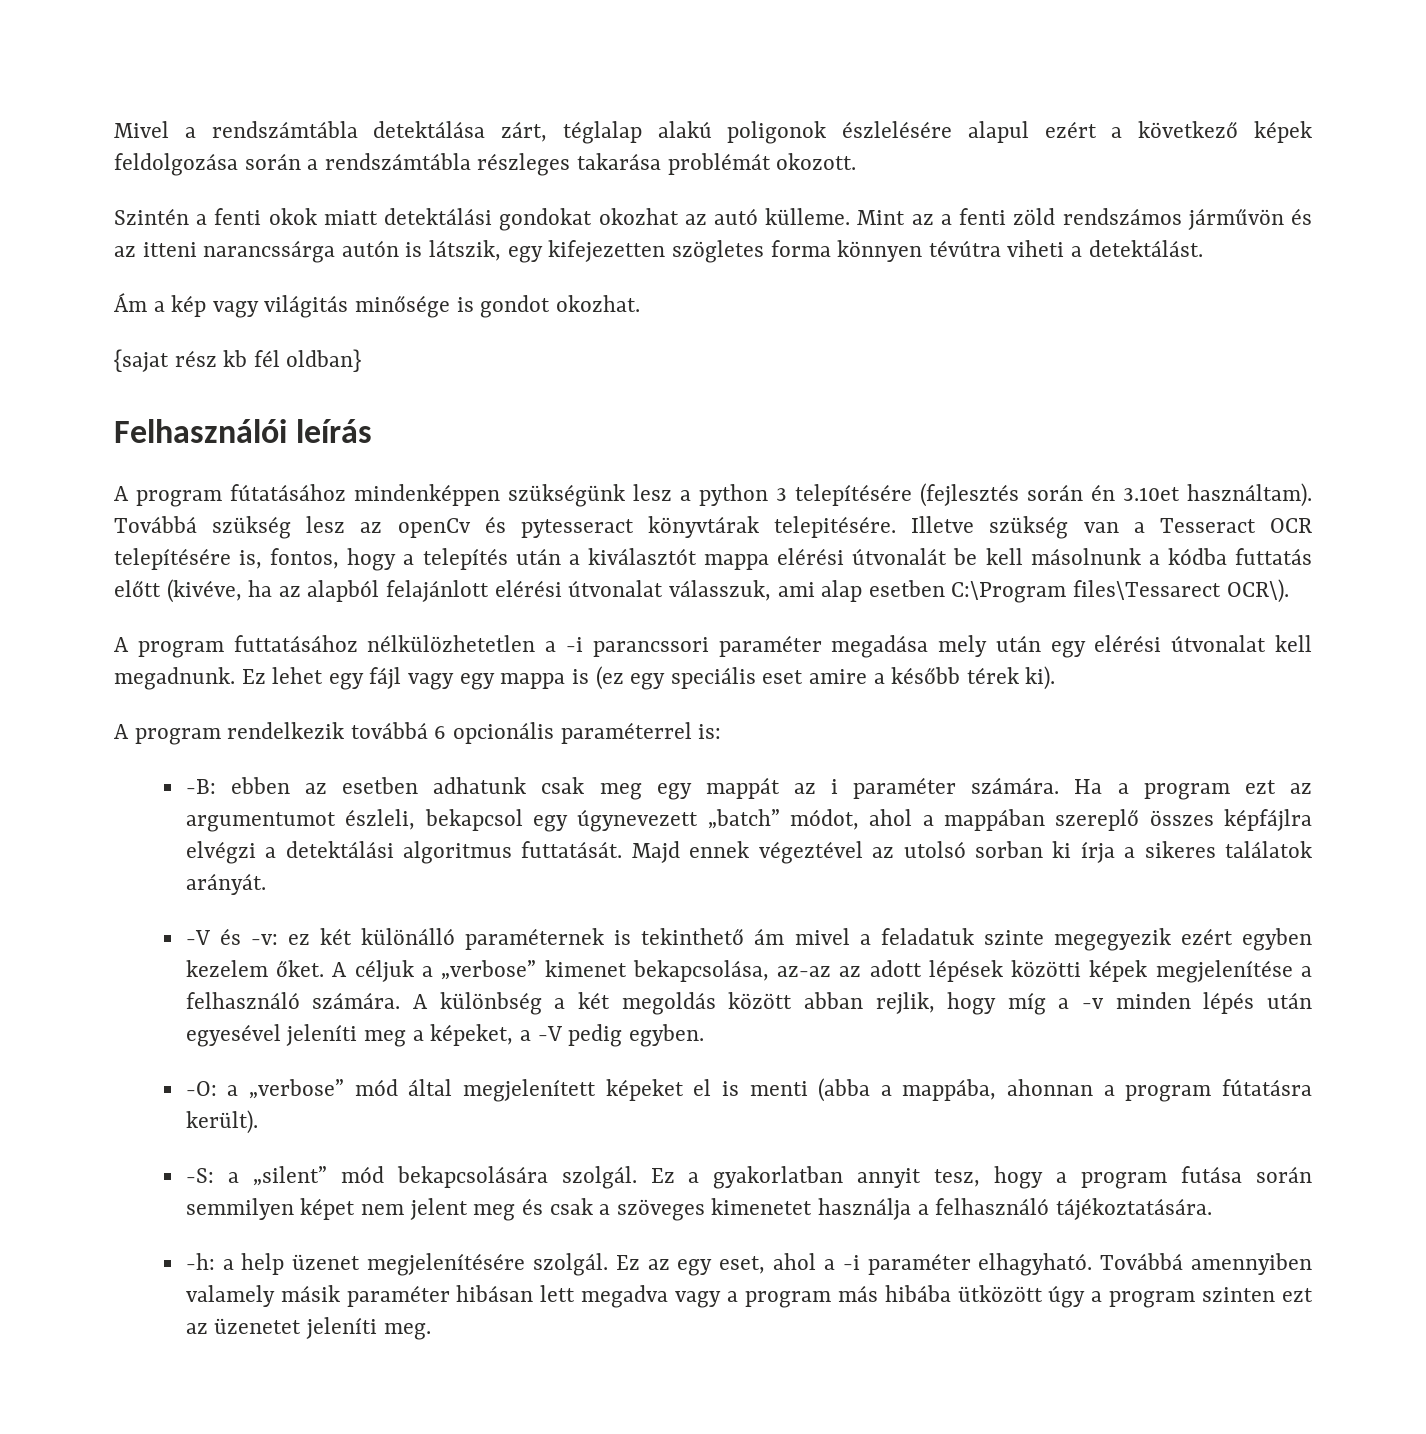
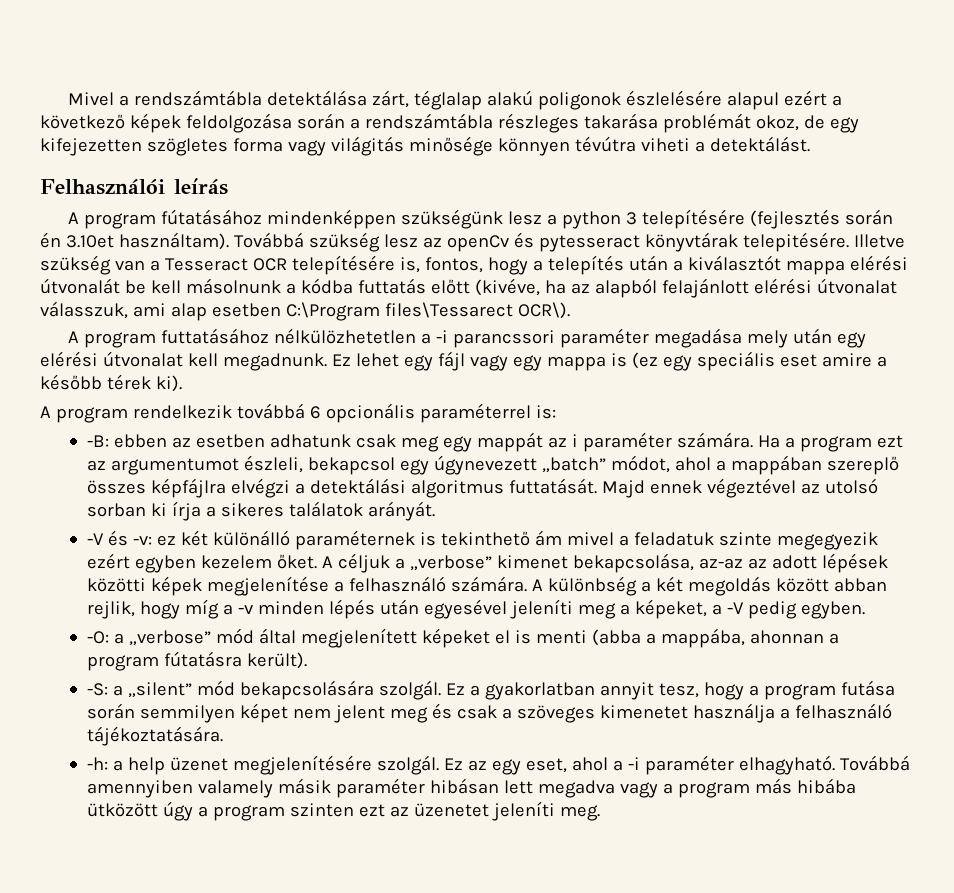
- Mivel a rendszámtábla detektálása zárt, téglalap alakú poligonok észlelésére alapul ezért a következő képek feldolgozása során a rendszámtábla részleges takarása problémát okozott.
- Szintén a fenti okok miatt detektálási gondokat okozhat az autó külleme. Mint az a fenti zöld rendszámos járművön és az itteni narancssárga autón is látszik, egy kifejezetten szögletes forma könnyen tévútra viheti a detektálást.
+ Mivel a rendszámtábla detektálása zárt, téglalap alakú poligonok észlelésére alapul ezért a következő képek feldolgozása során a rendszámtábla részleges takarása problémát okoz, de egy kifejezetten szögletes forma vagy világitás minősége könnyen tévútra viheti a detektálást.
- Ám a kép vagy világitás minősége is gondot okozhat.
- {sajat rész kb fél oldban}

